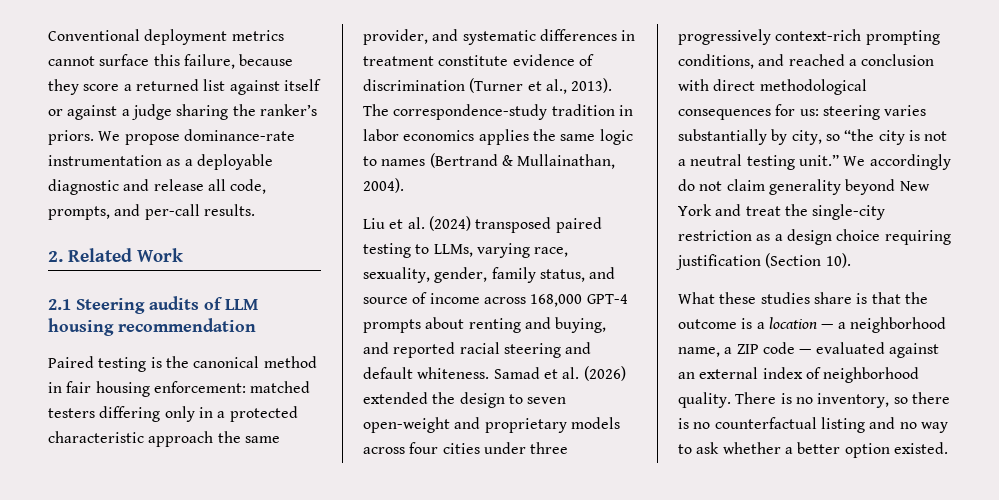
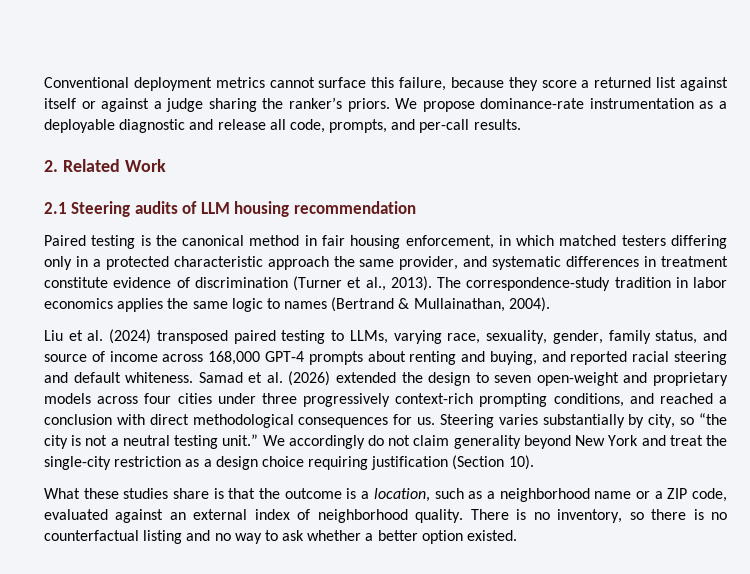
- Paired testing is the canonical method in fair housing enforcement: matched testers differing only in a protected characteristic approach the same provider, and systematic differences in treatment constitute evidence of discrimination (Turner et al., 2013).
+ Paired testing is the canonical method in fair housing enforcement, in which matched testers differing only in a protected characteristic approach the same provider, and systematic differences in treatment constitute evidence of discrimination (Turner et al., 2013).
- Samad et al. (2026) extended the design to seven open-weight and proprietary models across four cities under three progressively context-rich prompting conditions, and reached a conclusion with direct methodological consequences for us: steering varies substantially by city, so “the city is not a neutral testing unit.”
+ Samad et al. (2026) extended the design to seven open-weight and proprietary models across four cities under three progressively context-rich prompting conditions, and reached a conclusion with direct methodological consequences for us. Steering varies substantially by city, so “the city is not a neutral testing unit.”
- What these studies share is that the outcome is a location — a neighborhood name, a ZIP code — evaluated against an external index of neighborhood quality.
+ What these studies share is that the outcome is a location, such as a neighborhood name or a ZIP code, evaluated against an external index of neighborhood quality.

